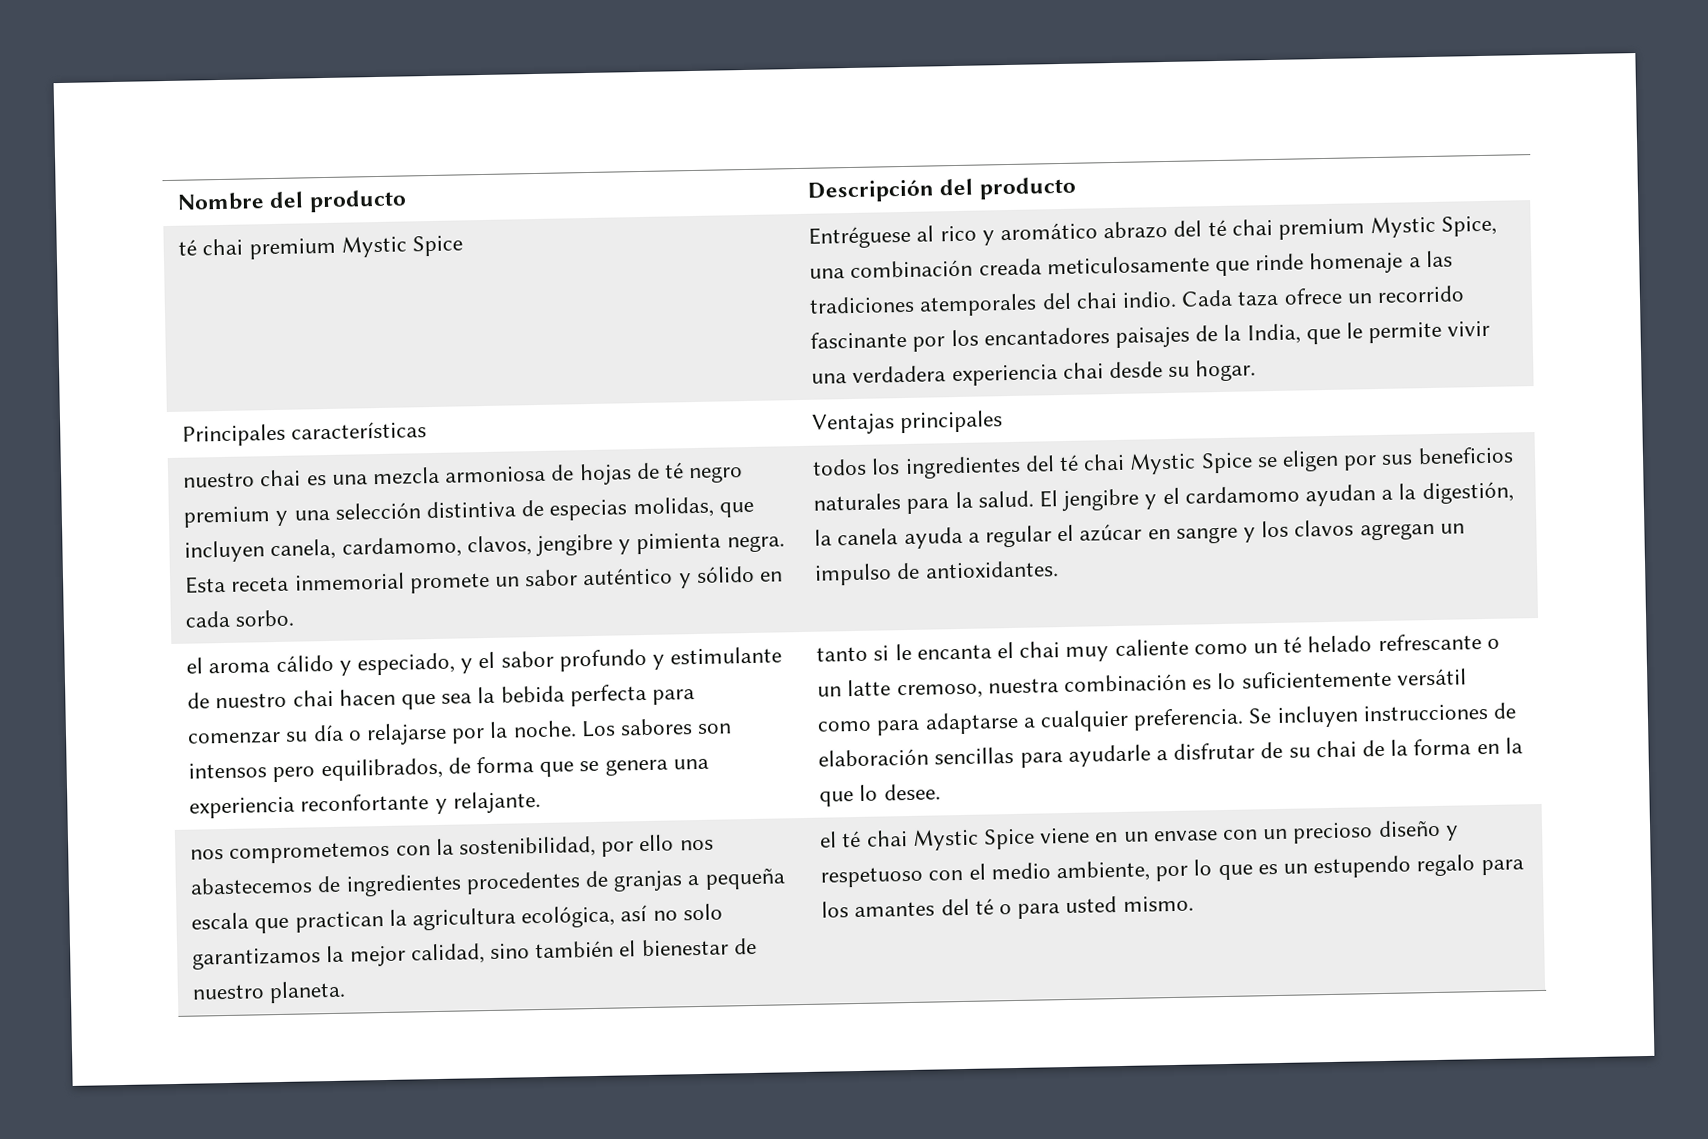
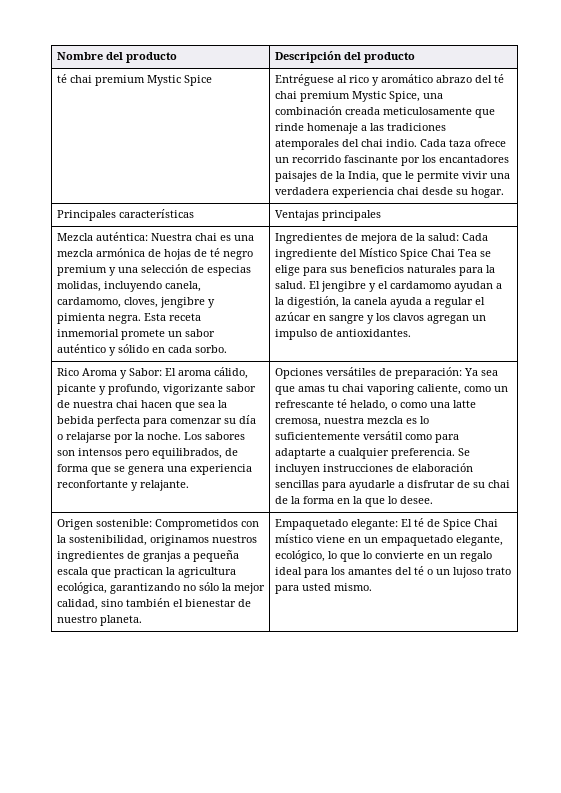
- nuestro chai es una mezcla armoniosa de hojas de té negro premium y una selección distintiva de especias molidas, que incluyen canela, cardamomo, clavos, jengibre y pimienta negra.
+ Mezcla auténtica: Nuestra chai es una mezcla armónica de hojas de té negro premium y una selección de especias molidas, incluyendo canela, cardamomo, cloves, jengibre y pimienta negra.
- todos los ingredientes del té chai Mystic Spice se eligen por sus beneficios naturales para la salud.
+ Ingredientes de mejora de la salud: Cada ingrediente del Místico Spice Chai Tea se elige para sus beneficios naturales para la salud.
- el aroma cálido y especiado, y el sabor profundo y estimulante de nuestro chai hacen que sea la bebida perfecta para comenzar su día o relajarse por la noche.
+ Rico Aroma y Sabor: El aroma cálido, picante y profundo, vigorizante sabor de nuestra chai hacen que sea la bebida perfecta para comenzar su día o relajarse por la noche.
- tanto si le encanta el chai muy caliente como un té helado refrescante o un latte cremoso, nuestra combinación es lo suficientemente versátil como para adaptarse a cualquier preferencia.
+ Opciones versátiles de preparación: Ya sea que amas tu chai vaporing caliente, como un refrescante té helado, o como una latte cremosa, nuestra mezcla es lo suficientemente versátil como para adaptarte a cualquier preferencia.
- nos comprometemos con la sostenibilidad, por ello nos abastecemos de ingredientes procedentes de granjas a pequeña escala que practican la agricultura ecológica, así no solo garantizamos la mejor calidad, sino también el bienestar de nuestro planeta.
+ Origen sostenible: Comprometidos con la sostenibilidad, originamos nuestros ingredientes de granjas a pequeña escala que practican la agricultura ecológica, garantizando no sólo la mejor calidad, sino también el bienestar de nuestro planeta.
- el té chai Mystic Spice viene en un envase con un precioso diseño y respetuoso con el medio ambiente, por lo que es un estupendo regalo para los amantes del té o para usted mismo.
+ Empaquetado elegante: El té de Spice Chai místico viene en un empaquetado elegante, ecológico, lo que lo convierte en un regalo ideal para los amantes del té o un lujoso trato para usted mismo.

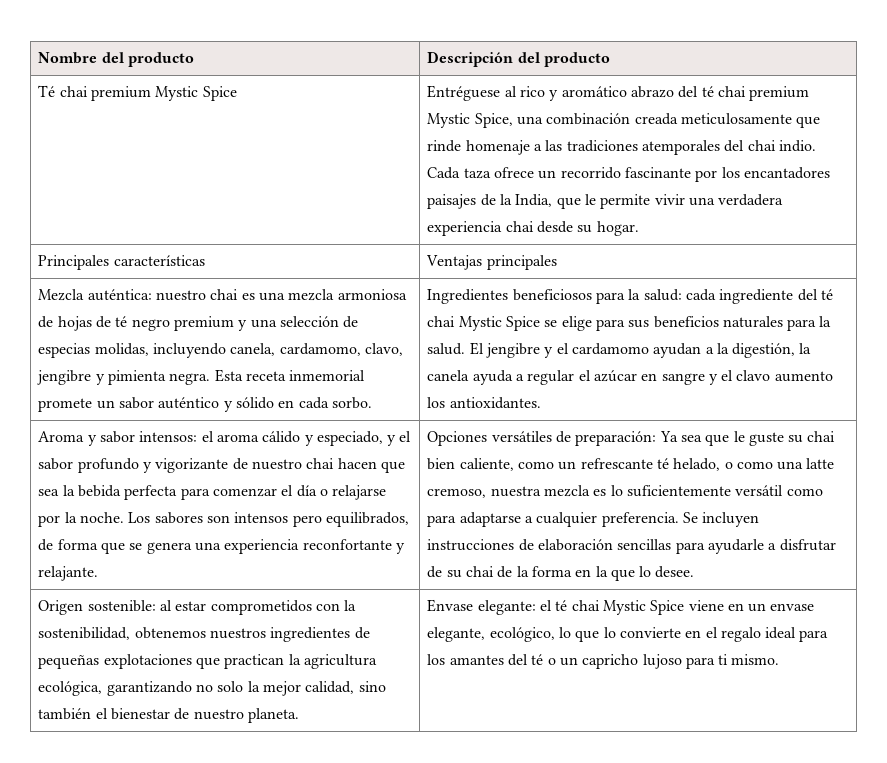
- té chai premium Mystic Spice
+ Té chai premium Mystic Spice
- Mezcla auténtica: Nuestra chai es una mezcla armónica de hojas de té negro premium y una selección de especias molidas, incluyendo canela, cardamomo, cloves, jengibre y pimienta negra.
+ Mezcla auténtica: nuestro chai es una mezcla armoniosa de hojas de té negro premium y una selección de especias molidas, incluyendo canela, cardamomo, clavo, jengibre y pimienta negra.
- Ingredientes de mejora de la salud: Cada ingrediente del Místico Spice Chai Tea se elige para sus beneficios naturales para la salud.
+ Ingredientes beneficiosos para la salud: cada ingrediente del té chai Mystic Spice se elige para sus beneficios naturales para la salud.
- El jengibre y el cardamomo ayudan a la digestión, la canela ayuda a regular el azúcar en sangre y los clavos agregan un impulso de antioxidantes.
+ El jengibre y el cardamomo ayudan a la digestión, la canela ayuda a regular el azúcar en sangre y el clavo aumento los antioxidantes.
- Rico Aroma y Sabor: El aroma cálido, picante y profundo, vigorizante sabor de nuestra chai hacen que sea la bebida perfecta para comenzar su día o relajarse por la noche.
+ Aroma y sabor intensos: el aroma cálido y especiado, y el sabor profundo y vigorizante de nuestro chai hacen que sea la bebida perfecta para comenzar el día o relajarse por la noche.
- Opciones versátiles de preparación: Ya sea que amas tu chai vaporing caliente, como un refrescante té helado, o como una latte cremosa, nuestra mezcla es lo suficientemente versátil como para adaptarte a cualquier preferencia.
+ Opciones versátiles de preparación: Ya sea que le guste su chai bien caliente, como un refrescante té helado, o como una latte cremoso, nuestra mezcla es lo suficientemente versátil como para adaptarse a cualquier preferencia.
- Origen sostenible: Comprometidos con la sostenibilidad, originamos nuestros ingredientes de granjas a pequeña escala que practican la agricultura ecológica, garantizando no sólo la mejor calidad, sino también el bienestar de nuestro planeta.
+ Origen sostenible: al estar comprometidos con la sostenibilidad, obtenemos nuestros ingredientes de pequeñas explotaciones que practican la agricultura ecológica, garantizando no solo la mejor calidad, sino también el bienestar de nuestro planeta.
- Empaquetado elegante: El té de Spice Chai místico viene en un empaquetado elegante, ecológico, lo que lo convierte en un regalo ideal para los amantes del té o un lujoso trato para usted mismo.
+ Envase elegante: el té chai Mystic Spice viene en un envase elegante, ecológico, lo que lo convierte en el regalo ideal para los amantes del té o un capricho lujoso para ti mismo.

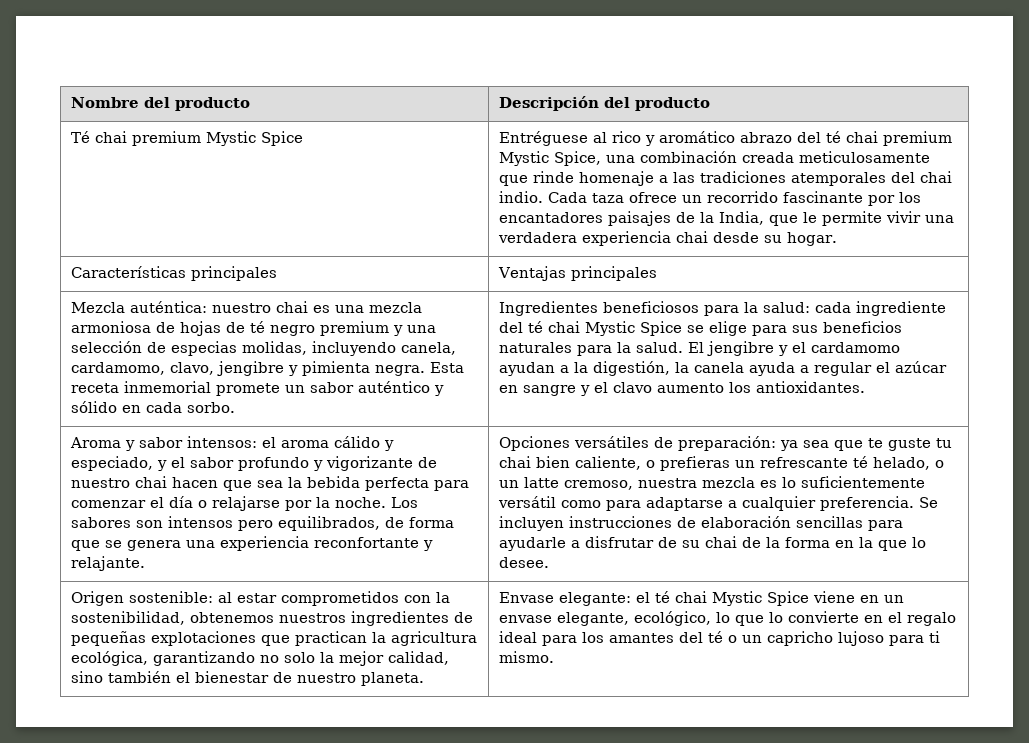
- Principales características | Ventajas principales
+ Características principales | Ventajas principales
- Opciones versátiles de preparación: Ya sea que le guste su chai bien caliente, como un refrescante té helado, o como una latte cremoso, nuestra mezcla es lo suficientemente versátil como para adaptarse a cualquier preferencia.
+ Opciones versátiles de preparación: ya sea que te guste tu chai bien caliente, o prefieras un refrescante té helado, o un latte cremoso, nuestra mezcla es lo suficientemente versátil como para adaptarse a cualquier preferencia.

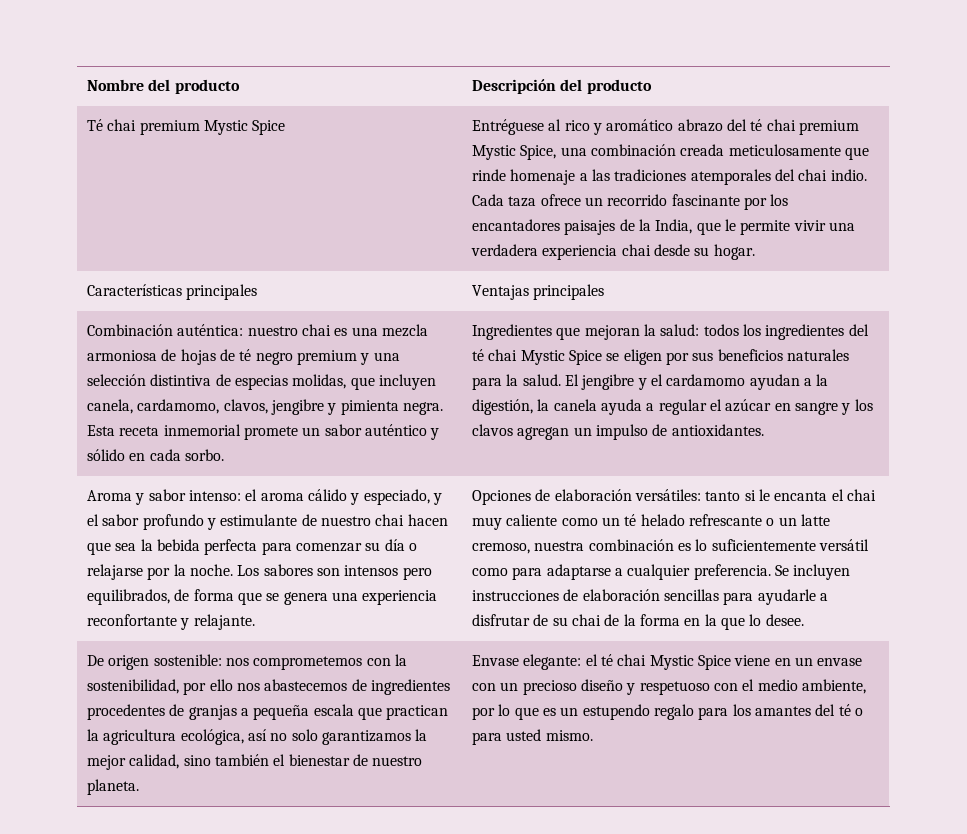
- Mezcla auténtica: nuestro chai es una mezcla armoniosa de hojas de té negro premium y una selección de especias molidas, incluyendo canela, cardamomo, clavo, jengibre y pimienta negra.
+ Combinación auténtica: nuestro chai es una mezcla armoniosa de hojas de té negro premium y una selección distintiva de especias molidas, que incluyen canela, cardamomo, clavos, jengibre y pimienta negra.
- Ingredientes beneficiosos para la salud: cada ingrediente del té chai Mystic Spice se elige para sus beneficios naturales para la salud.
+ Ingredientes que mejoran la salud: todos los ingredientes del té chai Mystic Spice se eligen por sus beneficios naturales para la salud.
- El jengibre y el cardamomo ayudan a la digestión, la canela ayuda a regular el azúcar en sangre y el clavo aumento los antioxidantes.
+ El jengibre y el cardamomo ayudan a la digestión, la canela ayuda a regular el azúcar en sangre y los clavos agregan un impulso de antioxidantes.
- Aroma y sabor intensos: el aroma cálido y especiado, y el sabor profundo y vigorizante de nuestro chai hacen que sea la bebida perfecta para comenzar el día o relajarse por la noche.
+ Aroma y sabor intenso: el aroma cálido y especiado, y el sabor profundo y estimulante de nuestro chai hacen que sea la bebida perfecta para comenzar su día o relajarse por la noche.
- Opciones versátiles de preparación: ya sea que te guste tu chai bien caliente, o prefieras un refrescante té helado, o un latte cremoso, nuestra mezcla es lo suficientemente versátil como para adaptarse a cualquier preferencia.
+ Opciones de elaboración versátiles: tanto si le encanta el chai muy caliente como un té helado refrescante o un latte cremoso, nuestra combinación es lo suficientemente versátil como para adaptarse a cualquier preferencia.
- Origen sostenible: al estar comprometidos con la sostenibilidad, obtenemos nuestros ingredientes de pequeñas explotaciones que practican la agricultura ecológica, garantizando no solo la mejor calidad, sino también el bienestar de nuestro planeta.
+ De origen sostenible: nos comprometemos con la sostenibilidad, por ello nos abastecemos de ingredientes procedentes de granjas a pequeña escala que practican la agricultura ecológica, así no solo garantizamos la mejor calidad, sino también el bienestar de nuestro planeta.
- Envase elegante: el té chai Mystic Spice viene en un envase elegante, ecológico, lo que lo convierte en el regalo ideal para los amantes del té o un capricho lujoso para ti mismo.
+ Envase elegante: el té chai Mystic Spice viene en un envase con un precioso diseño y respetuoso con el medio ambiente, por lo que es un estupendo regalo para los amantes del té o para usted mismo.

